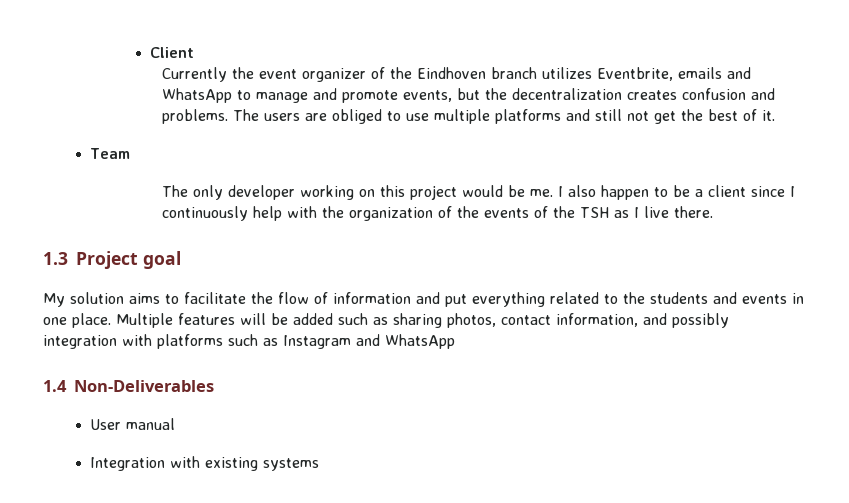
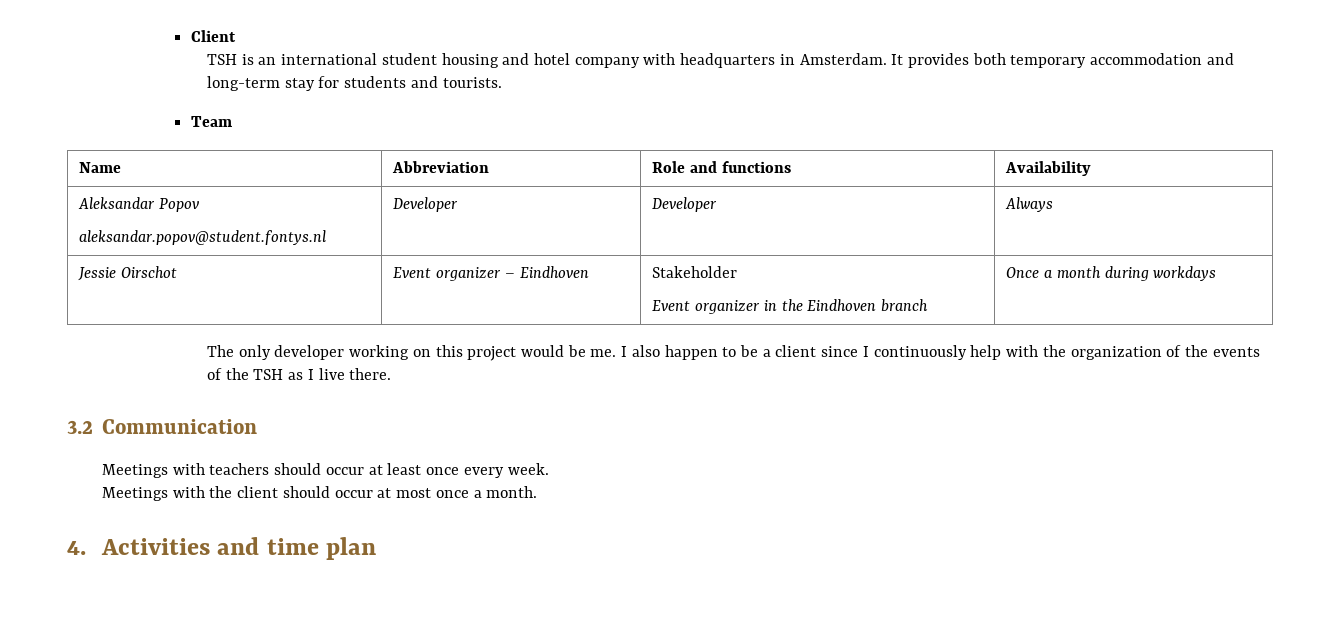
- Currently the event organizer of the Eindhoven branch utilizes Eventbrite, emails and WhatsApp to manage and promote events, but the decentralization creates confusion and problems. The users are obliged to use multiple platforms and still not get the best of it.
+ TSH is an international student housing and hotel company with headquarters in Amsterdam. It provides both temporary accommodation and long-term stay for students and tourists.
  Team
+ Name | Abbreviation | Role and functions | Availability
+ Aleksandar Popov
+ aleksandar.popov@student.fontys.nl | Developer | Developer | Always
+ Jessie Oirschot | Event organizer – Eindhoven | Stakeholder
+ Event organizer in the Eindhoven branch | Once a month during workdays
- 1.3 Project goal
- My solution aims to facilitate the flow of information and put everything related to the students and events in one place. Multiple features will be added such as sharing photos, contact information, and possibly integration with platforms such as Instagram and WhatsApp
- 1.4 Non-Deliverables
- User manual
- Integration with existing systems
+ 3.2 Communication
+ Meetings with teachers should occur at least once every week.
+ Meetings with the client should occur at most once a month.
+ 4. Activities and time plan

